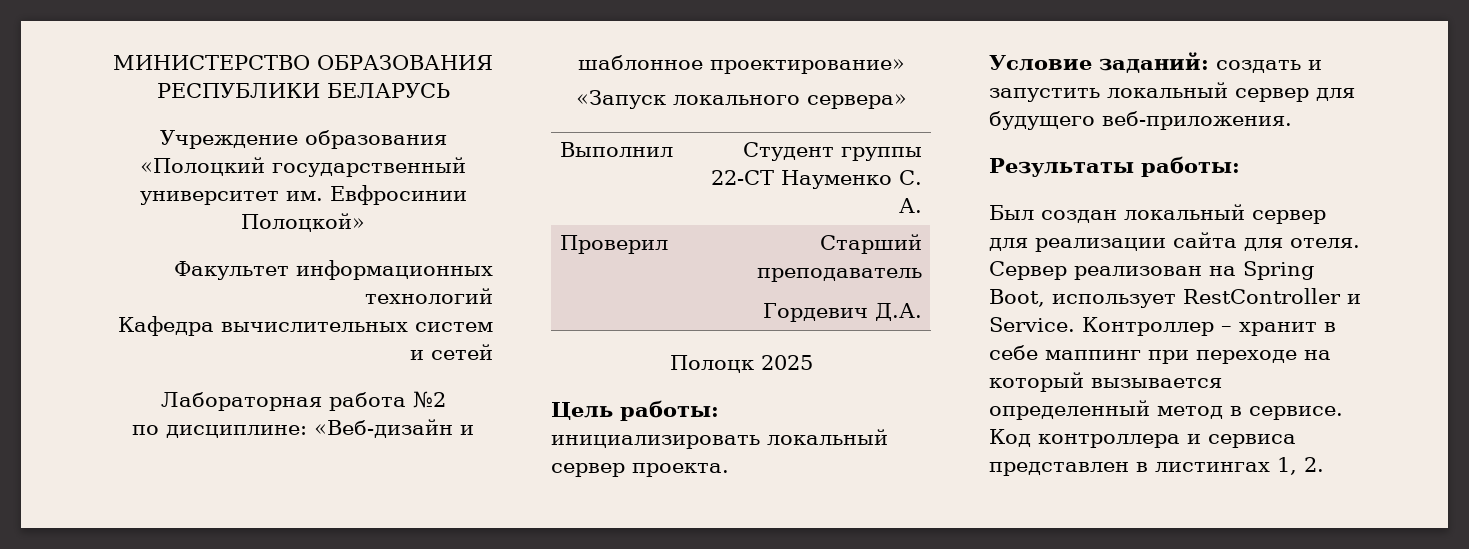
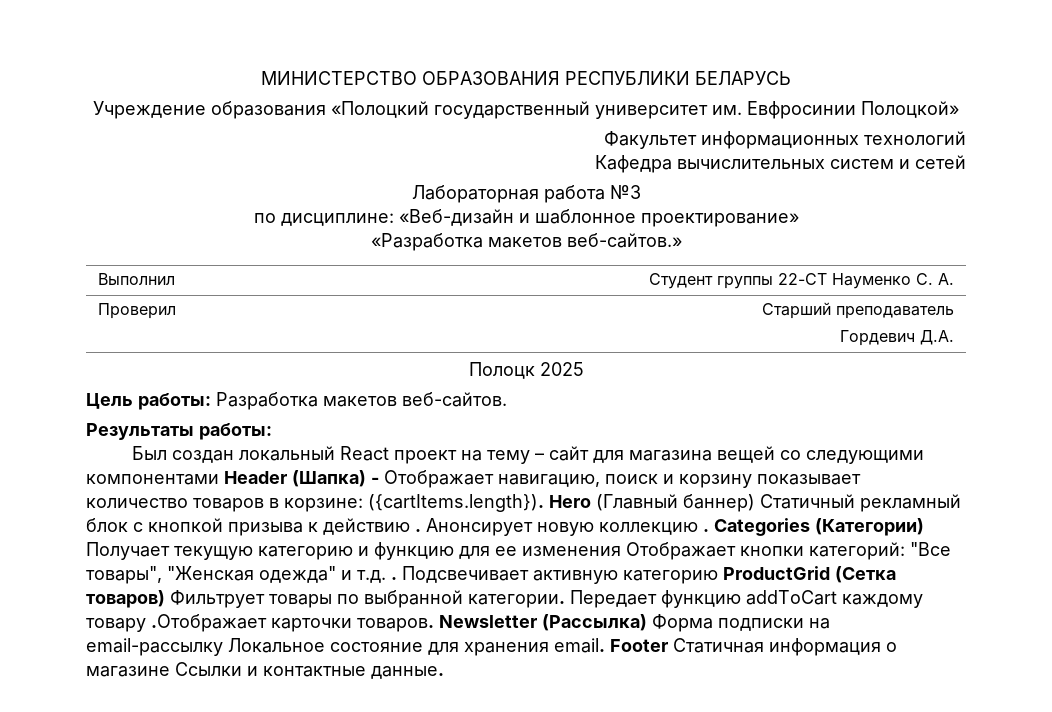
- Лабораторная работа №2
+ Лабораторная работа №3
- «Запуск локального сервера»
+ «Разработка макетов веб-сайтов.»
- Цель работы: инициализировать локальный сервер проекта.
- Условие заданий: создать и запустить локальный сервер для будущего веб-приложения.
+ Цель работы: Разработка макетов веб-сайтов.
- Был создан локальный сервер для реализации сайта для отеля. Сервер реализован на Spring Boot, использует RestController и Service. Контроллер – хранит в себе маппинг при переходе на который вызывается определенный метод в сервисе. Код контроллера и сервиса представлен в листингах 1, 2.
+ Был создан локальный React проект на тему – сайт для магазина вещей со следующими компонентами Header (Шапка) - Отображает навигацию, поиск и корзину показывает количество товаров в корзине: ({cartItems.length}). Hero (Главный баннер) Статичный рекламный блок с кнопкой призыва к действию . Анонсирует новую коллекцию . Categories (Категории) Получает текущую категорию и функцию для ее изменения Отображает кнопки категорий: "Все товары", "Женская одежда" и т.д. . Подсвечивает активную категорию ProductGrid (Сетка товаров) Фильтрует товары по выбранной категории. Передает функцию addToCart каждому товару .Отображает карточки товаров. Newsletter (Рассылка) Форма подписки на email-рассылку Локальное состояние для хранения email. Footer Статичная информация о магазине Ссылки и контактные данные.

